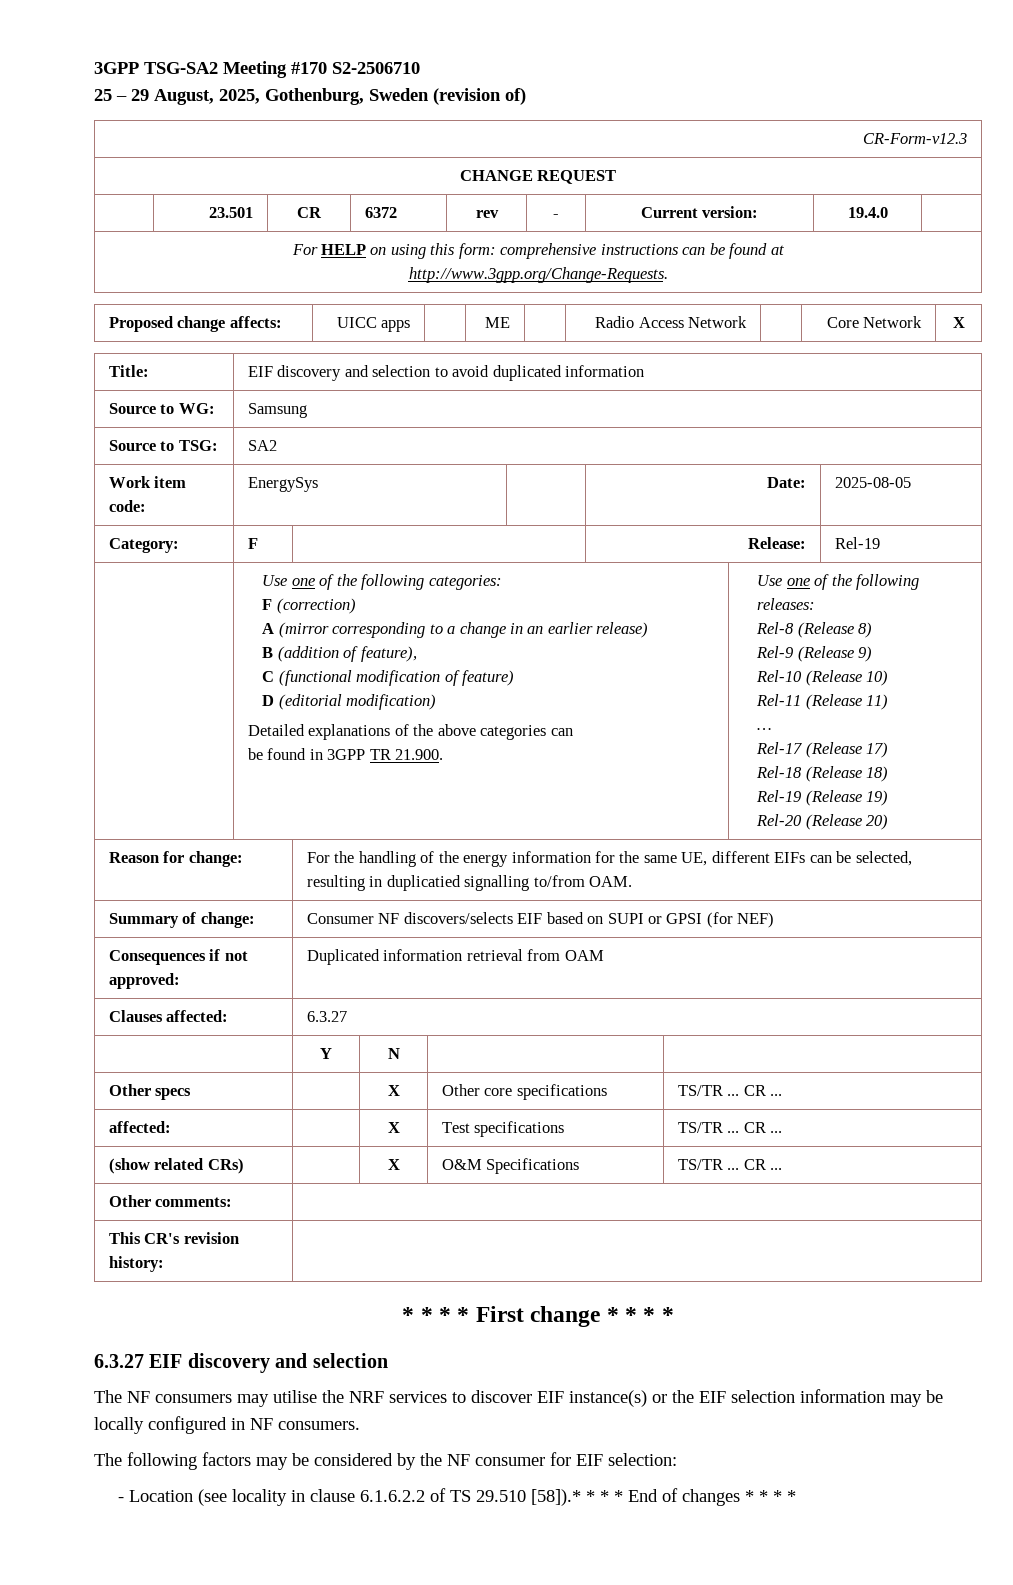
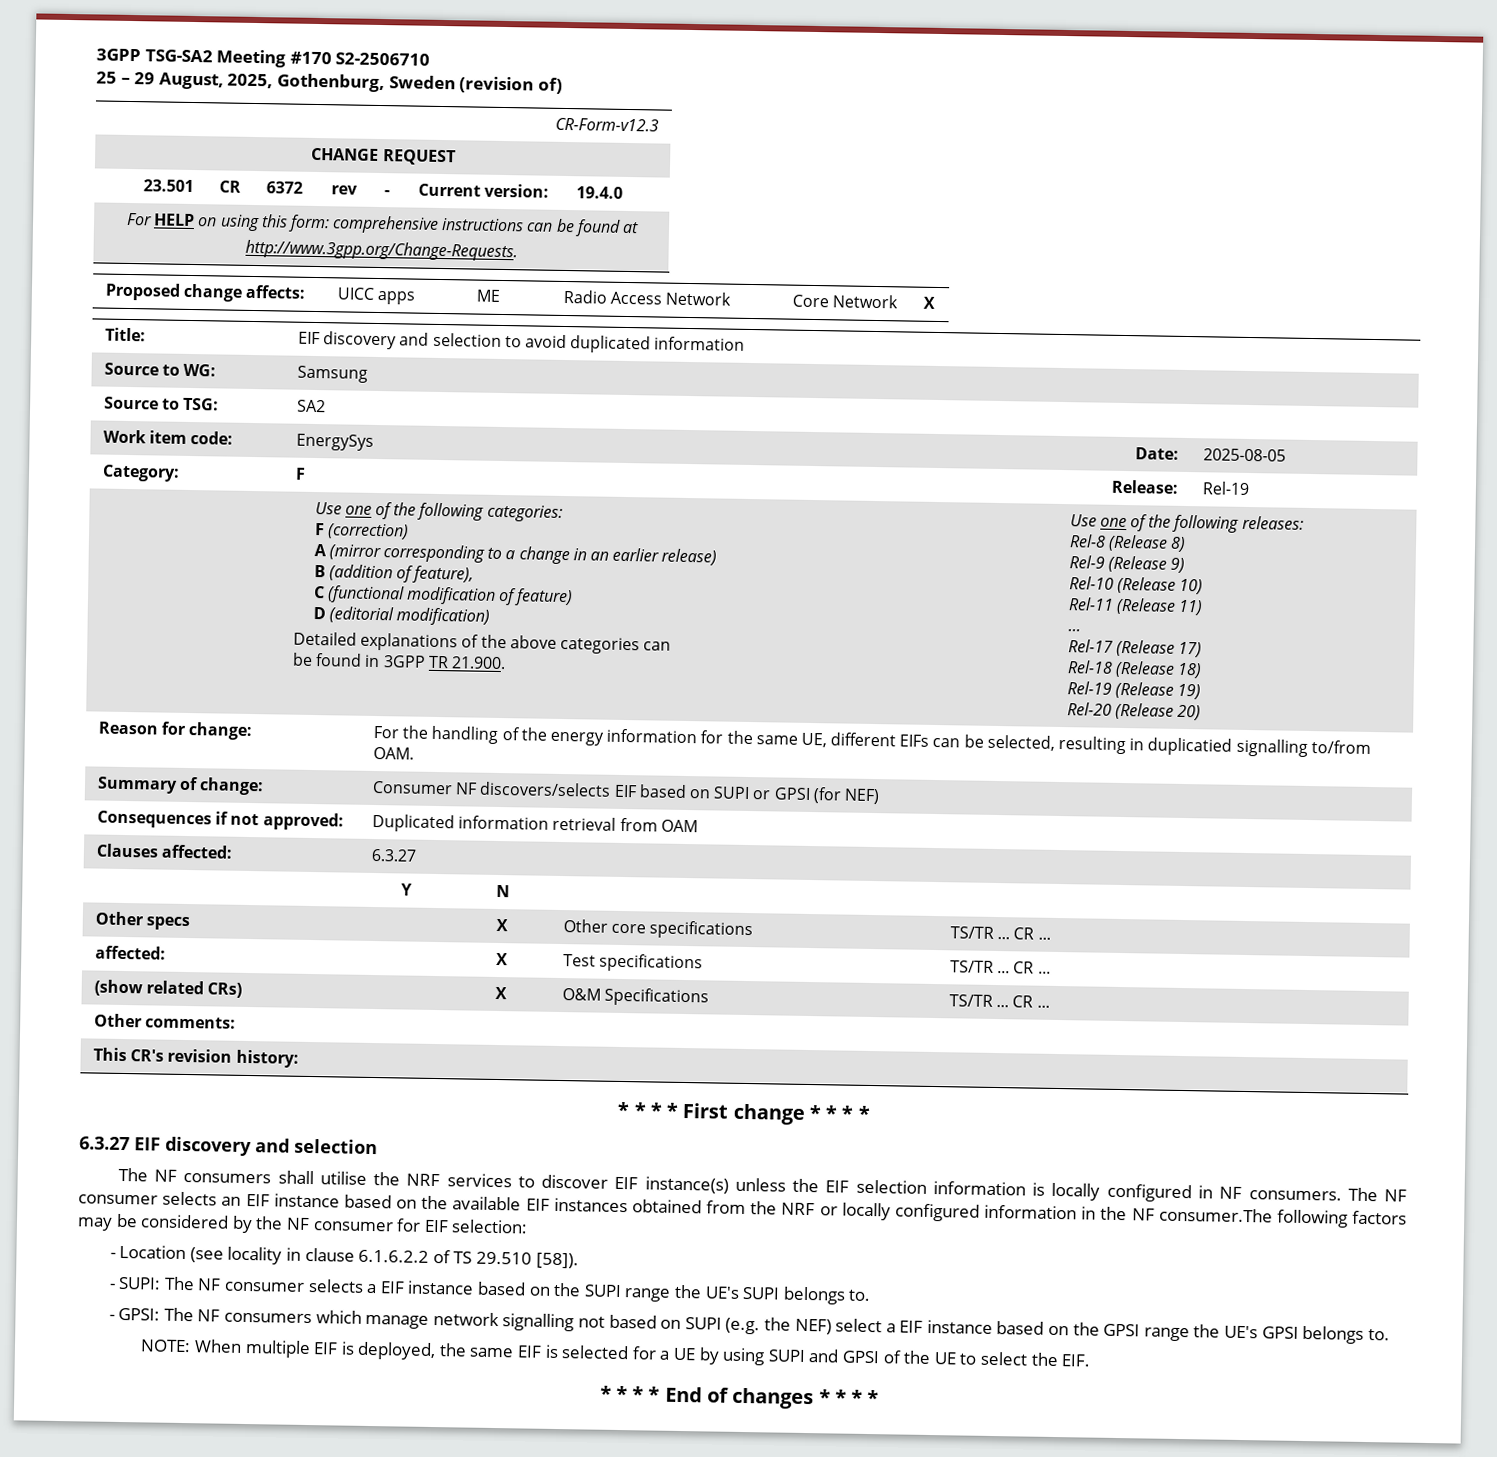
- The NF consumers may utilise the NRF services to discover EIF instance(s) or the EIF selection information may be locally configured in NF consumers.
- The following factors may be considered by the NF consumer for EIF selection:
+ The NF consumers shall utilise the NRF services to discover EIF instance(s) unless the EIF selection information is locally configured in NF consumers. The NF consumer selects an EIF instance based on the available EIF instances obtained from the NRF or locally configured information in the NF consumer.The following factors may be considered by the NF consumer for EIF selection:
- - Location (see locality in clause 6.1.6.2.2 of TS 29.510 [58]).* * * * End of changes * * * *
+ - Location (see locality in clause 6.1.6.2.2 of TS 29.510 [58]).
+ - SUPI: The NF consumer selects a EIF instance based on the SUPI range the UE's SUPI belongs to.
+ - GPSI: The NF consumers which manage network signalling not based on SUPI (e.g. the NEF) select a EIF instance based on the GPSI range the UE's GPSI belongs to.
+ NOTE: When multiple EIF is deployed, the same EIF is selected for a UE by using SUPI and GPSI of the UE to select the EIF.
+ * * * * End of changes * * * *

